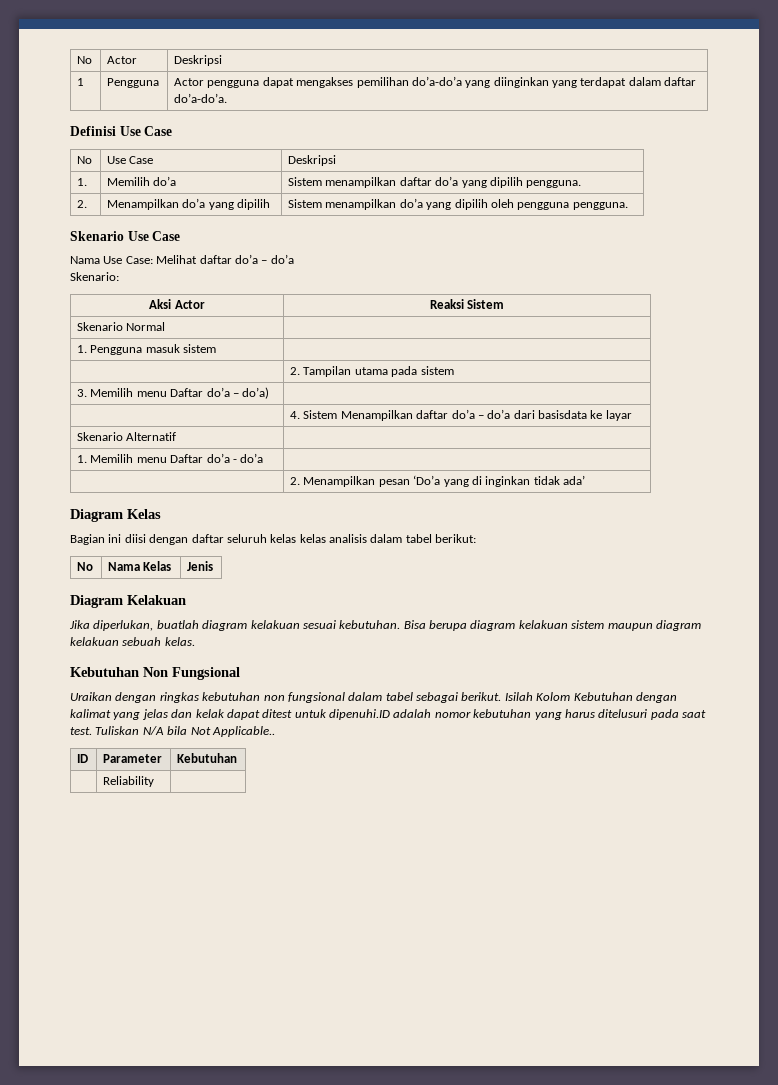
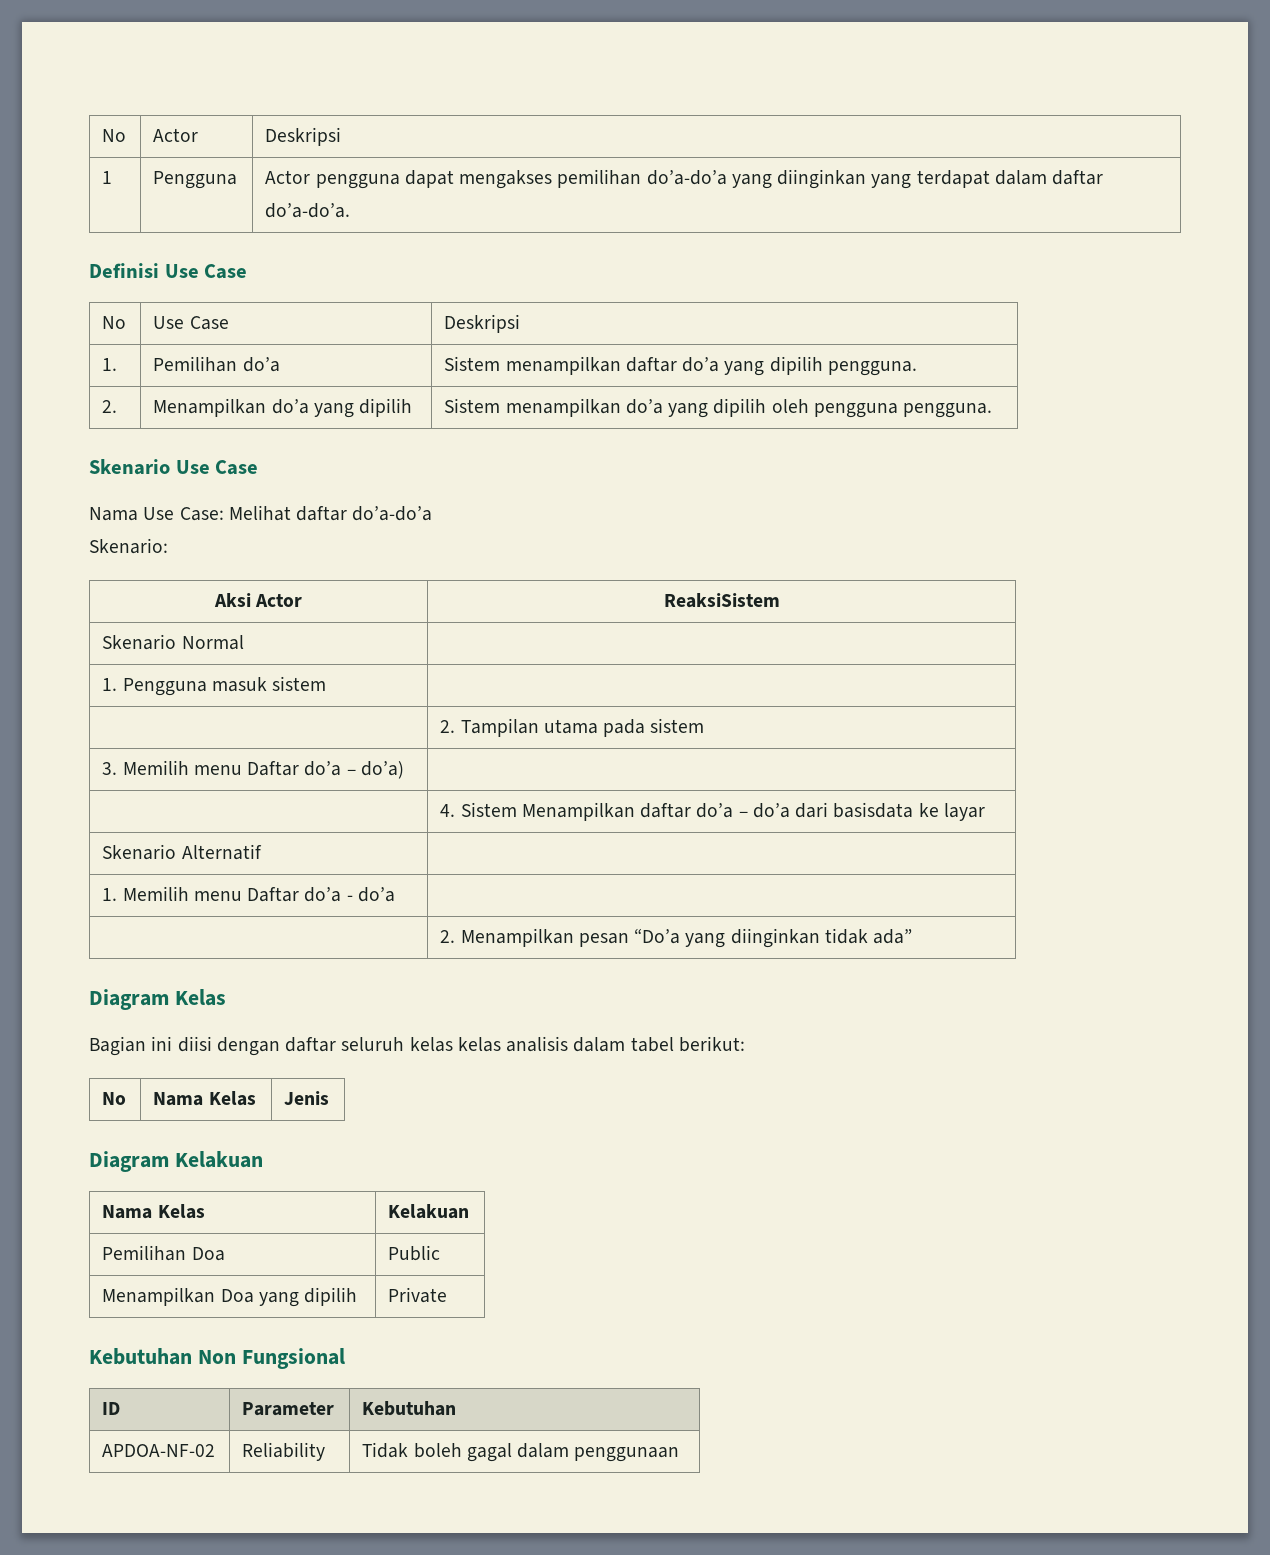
- 1. | Memilih do’a | Sistem menampilkan daftar do’a yang dipilih pengguna.
+ 1. | Pemilihan do’a | Sistem menampilkan daftar do’a yang dipilih pengguna.
- Nama Use Case: Melihat daftar do’a – do’a
+ Nama Use Case: Melihat daftar do’a-do’a
- Aksi Actor | Reaksi Sistem
+ Aksi Actor | ReaksiSistem
- | 2. Menampilkan pesan ‘Do’a yang di inginkan tidak ada’
+ | 2. Menampilkan pesan “Do’a yang diinginkan tidak ada”
- Jika diperlukan, buatlah diagram kelakuan sesuai kebutuhan. Bisa berupa diagram kelakuan sistem maupun diagram kelakuan sebuah kelas.
+ Nama Kelas | Kelakuan
+ Pemilihan Doa | Public
+ Menampilkan Doa yang dipilih | Private
  Kebutuhan Non Fungsional
- Uraikan dengan ringkas kebutuhan non fungsional dalam tabel sebagai berikut. Isilah Kolom Kebutuhan dengan kalimat yang jelas dan kelak dapat ditest untuk dipenuhi.ID adalah nomor kebutuhan yang harus ditelusuri pada saat test. Tuliskan N/A bila Not Applicable..
- | Reliability |
+ APDOA-NF-02 | Reliability | Tidak boleh gagal dalam penggunaan

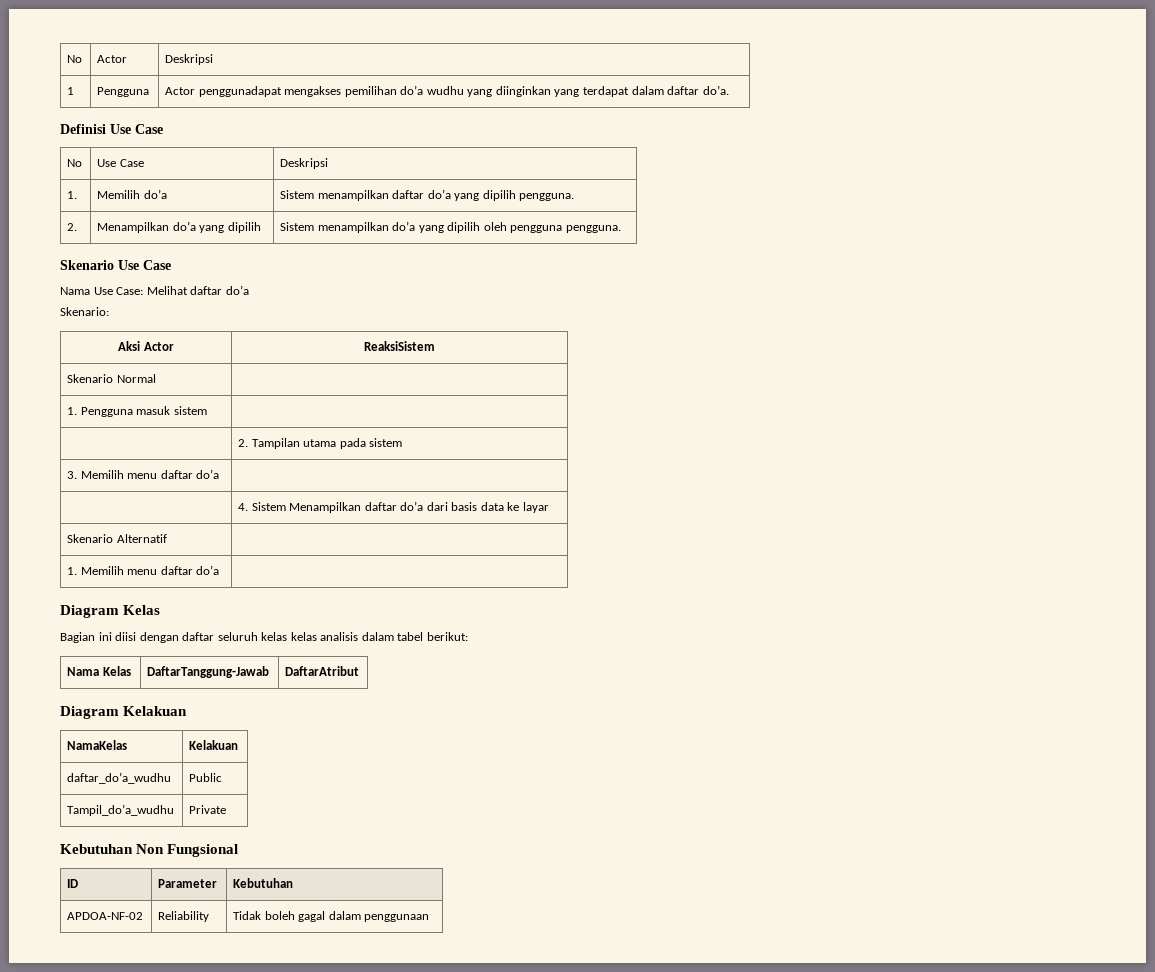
- 1 | Pengguna | Actor pengguna dapat mengakses pemilihan do’a-do’a yang diinginkan yang terdapat dalam daftar do’a-do’a.
+ 1 | Pengguna | Actor penggunadapat mengakses pemilihan do’a wudhu yang diinginkan yang terdapat dalam daftar do’a.
- 1. | Pemilihan do’a | Sistem menampilkan daftar do’a yang dipilih pengguna.
+ 1. | Memilih do’a | Sistem menampilkan daftar do’a yang dipilih pengguna.
- Nama Use Case: Melihat daftar do’a-do’a
+ Nama Use Case: Melihat daftar do’a
- 3. Memilih menu Daftar do’a – do’a) |
+ 3. Memilih menu daftar do’a |
- | 4. Sistem Menampilkan daftar do’a – do’a dari basisdata ke layar
+ | 4. Sistem Menampilkan daftar do’a dari basis data ke layar
- 1. Memilih menu Daftar do’a - do’a |
- | 2. Menampilkan pesan “Do’a yang diinginkan tidak ada”
+ 1. Memilih menu daftar do’a |
- No | Nama Kelas | Jenis
+ Nama Kelas | DaftarTanggung-Jawab | DaftarAtribut
- Nama Kelas | Kelakuan
- Pemilihan Doa | Public
+ NamaKelas | Kelakuan
+ daftar_do’a_wudhu | Public
- Menampilkan Doa yang dipilih | Private
+ Tampil_do’a_wudhu | Private

